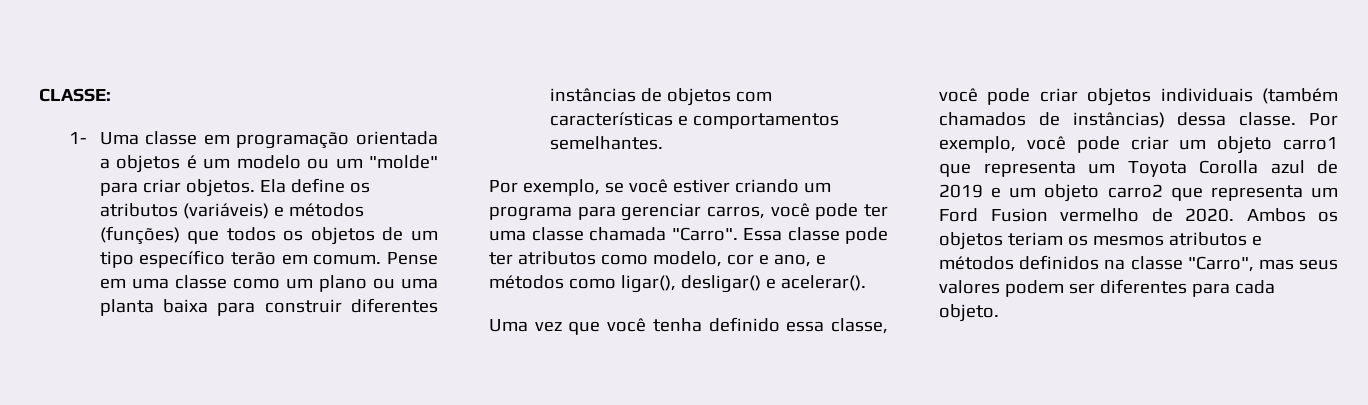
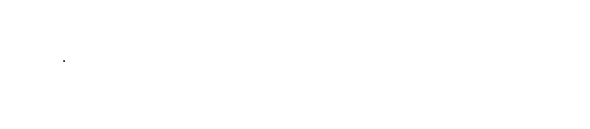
- CLASSE:
- 1- Uma classe em programação orientada a objetos é um modelo ou um "molde" para criar objetos. Ela define os atributos (variáveis) e métodos (funções) que todos os objetos de um tipo específico terão em comum. Pense em uma classe como um plano ou uma planta baixa para construir diferentes instâncias de objetos com características e comportamentos semelhantes.
- Por exemplo, se você estiver criando um programa para gerenciar carros, você pode ter uma classe chamada "Carro". Essa classe pode ter atributos como modelo, cor e ano, e métodos como ligar(), desligar() e acelerar().
- Uma vez que você tenha definido essa classe, você pode criar objetos individuais (também chamados de instâncias) dessa classe. Por exemplo, você pode criar um objeto carro1 que representa um Toyota Corolla azul de 2019 e um objeto carro2 que representa um Ford Fusion vermelho de 2020. Ambos os objetos teriam os mesmos atributos e métodos definidos na classe "Carro", mas seus valores podem ser diferentes para cada objeto.
+ .

